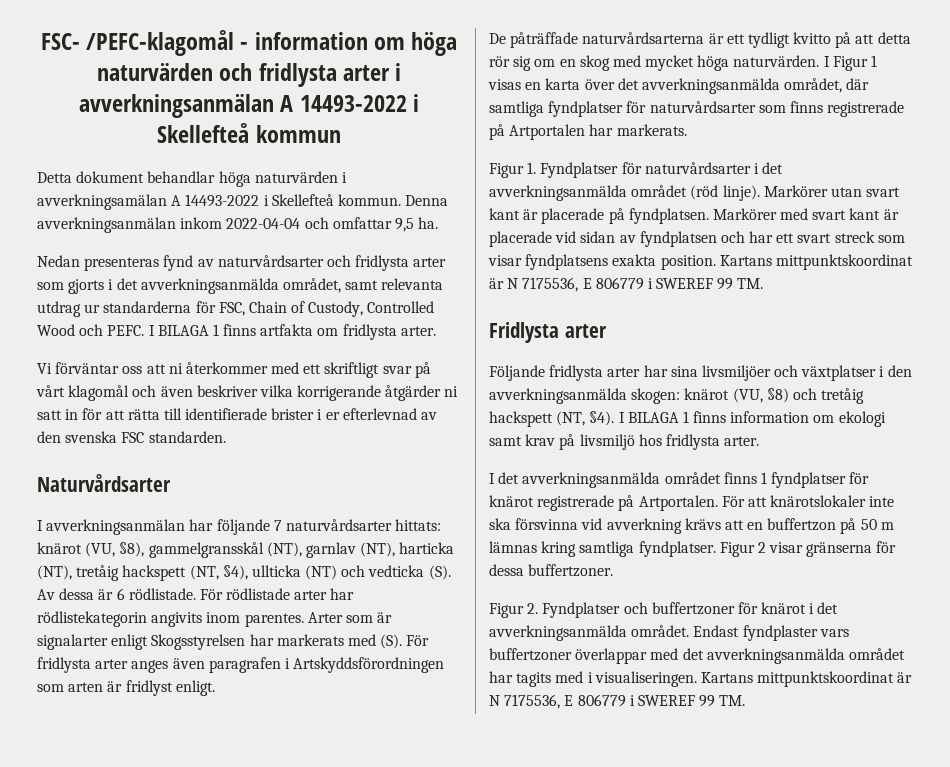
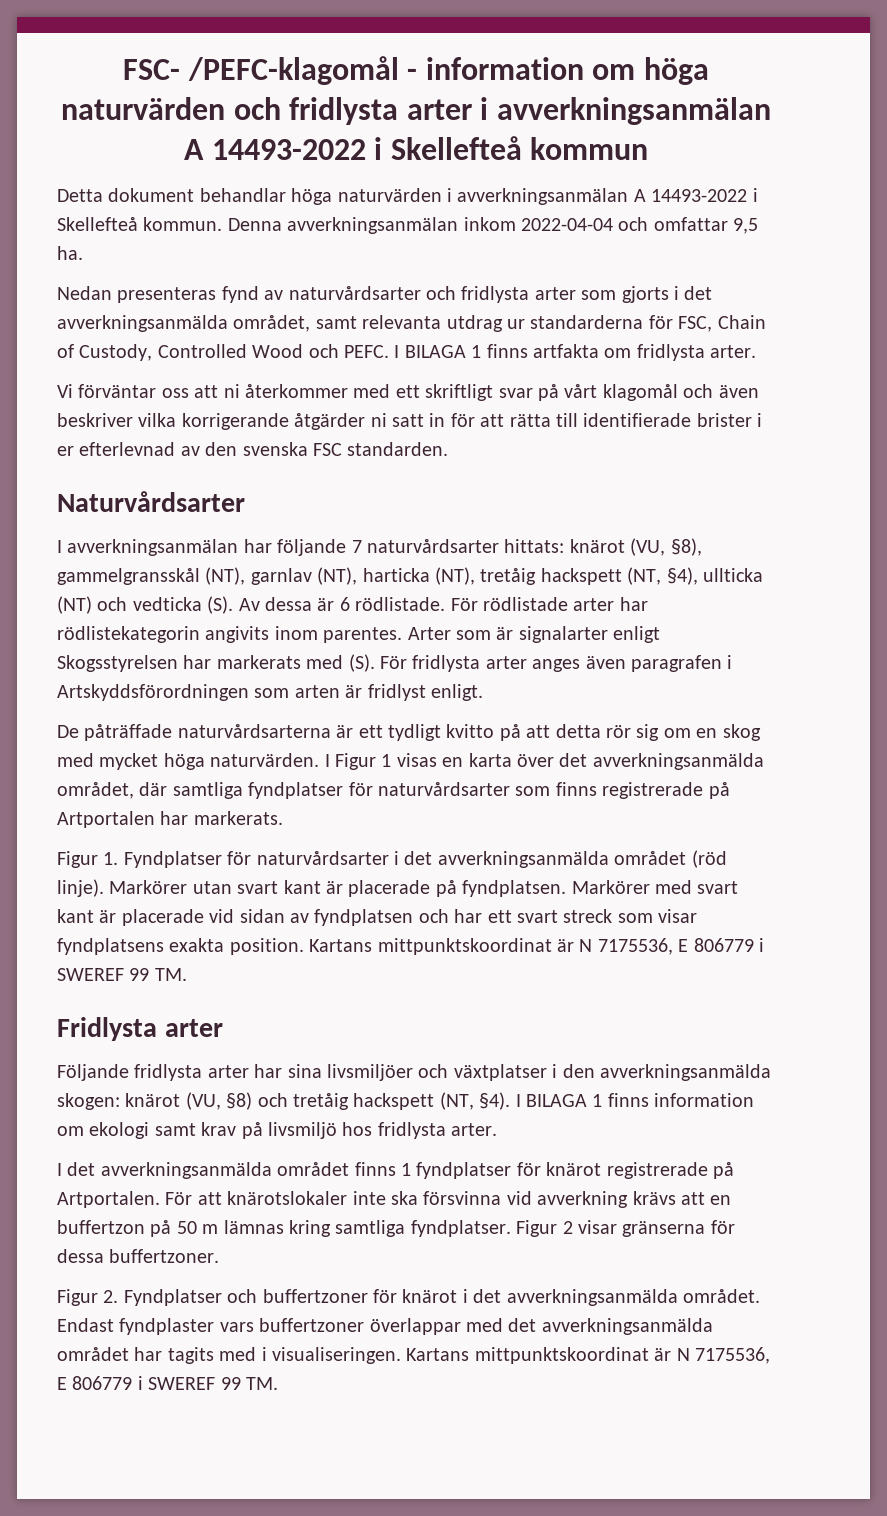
- Detta dokument behandlar höga naturvärden i avverkningsamälan A 14493-2022 i Skellefteå kommun.
+ Detta dokument behandlar höga naturvärden i avverkningsanmälan A 14493-2022 i Skellefteå kommun.

